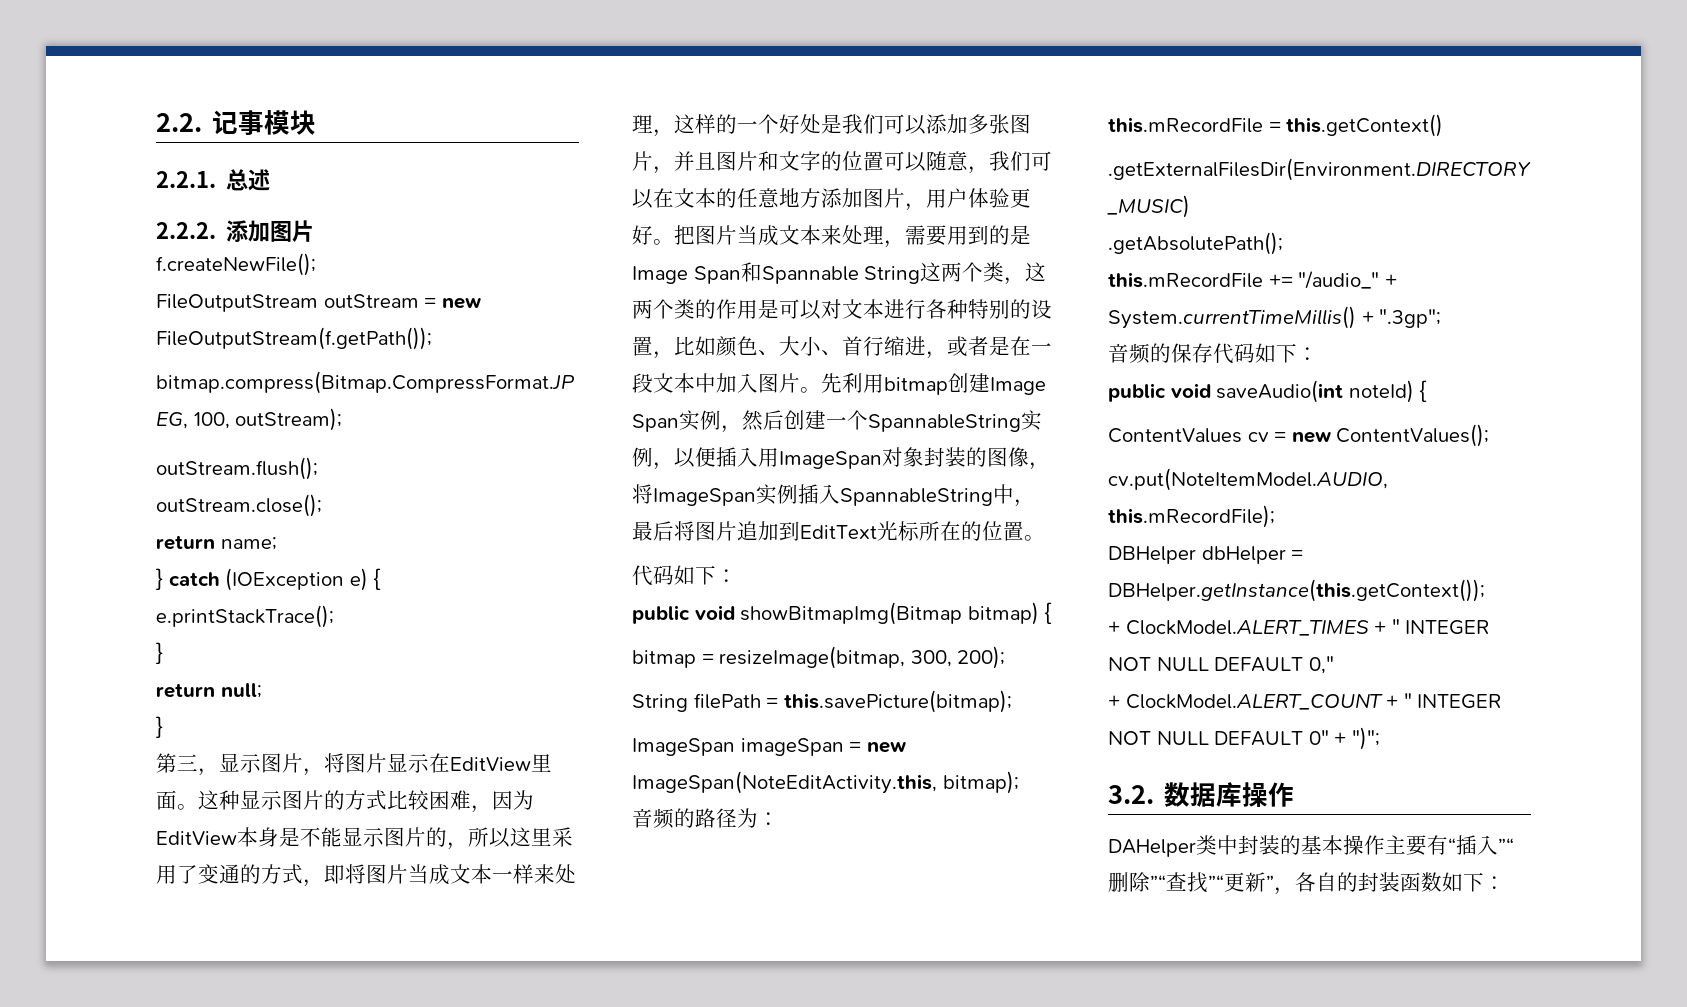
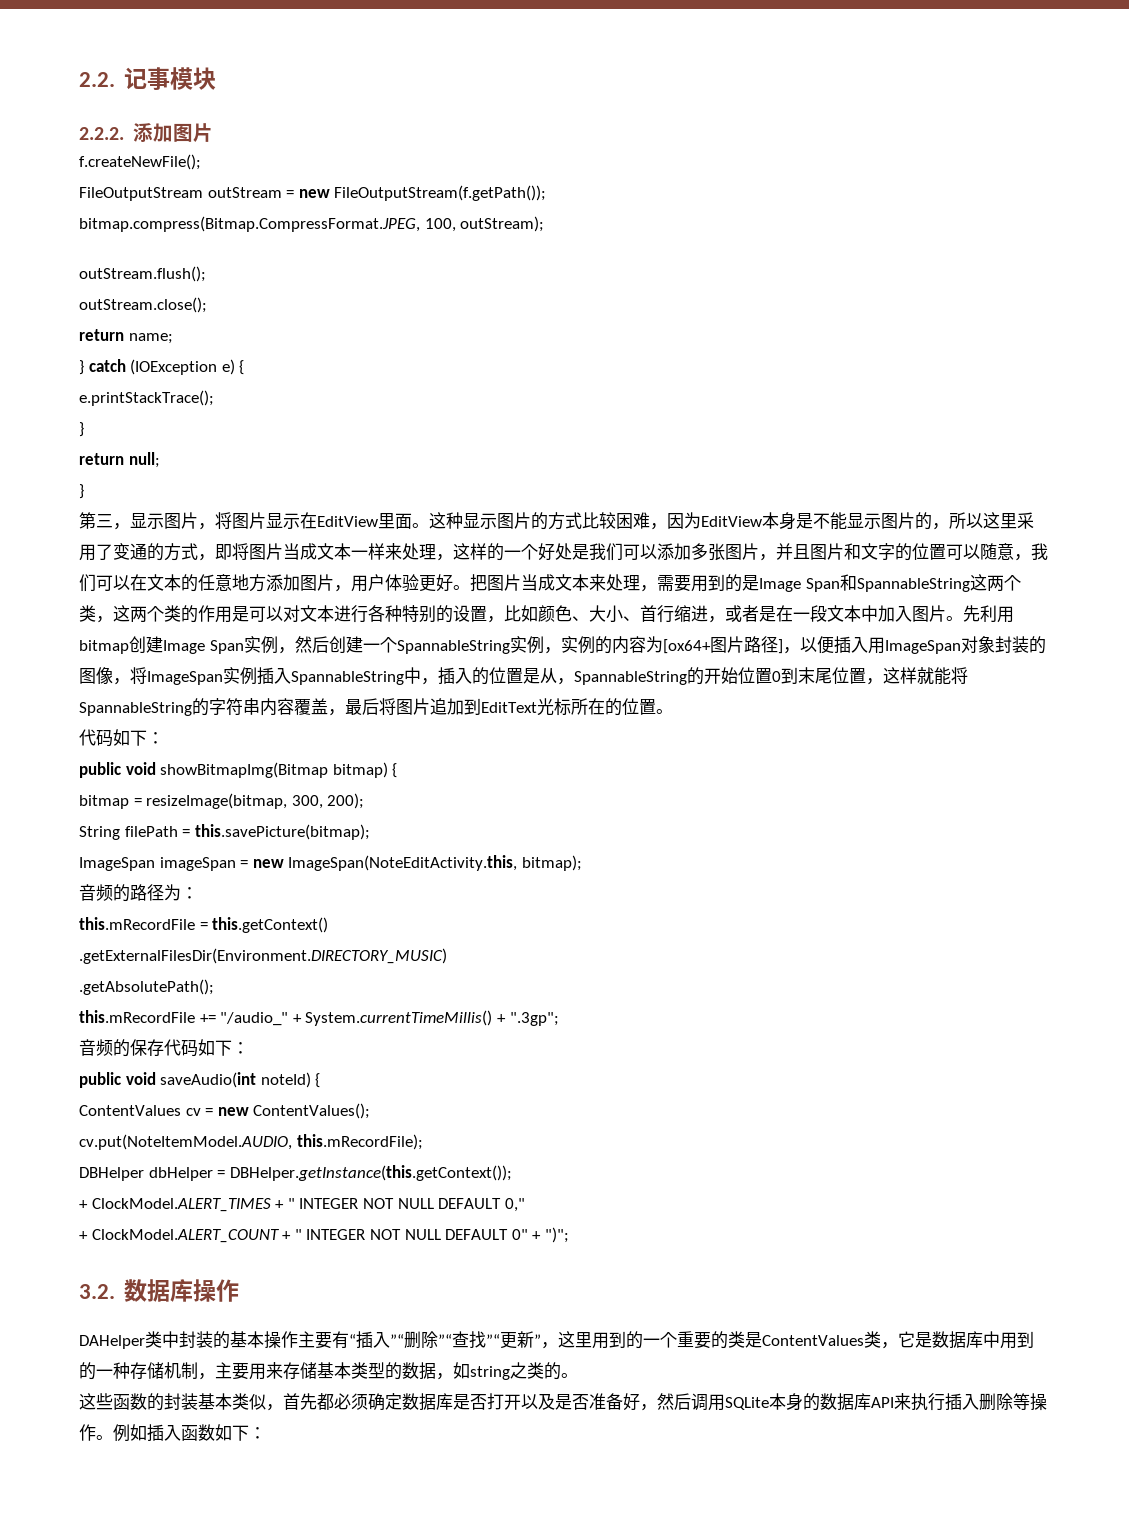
- 2.2.1.总述
- 把图片当成文本来处理，需要用到的是Image Span和Spannable String这两个类，这两个类的作用是可以对文本进行各种特别的设置，比如颜色、大小、首行缩进，或者是在一段文本中加入图片。
+ 把图片当成文本来处理，需要用到的是Image Span和SpannableString这两个类，这两个类的作用是可以对文本进行各种特别的设置，比如颜色、大小、首行缩进，或者是在一段文本中加入图片。
- 先利用bitmap创建Image Span实例，然后创建一个SpannableString实例，以便插入用ImageSpan对象封装的图像，将ImageSpan实例插入SpannableString中，最后将图片追加到EditText光标所在的位置。
+ 先利用bitmap创建Image Span实例，然后创建一个SpannableString实例，实例的内容为[ox64+图片路径]，以便插入用ImageSpan对象封装的图像，将ImageSpan实例插入SpannableString中，插入的位置是从，SpannableString的开始位置0到末尾位置，这样就能将SpannableString的字符串内容覆盖，最后将图片追加到EditText光标所在的位置。
- DAHelper类中封装的基本操作主要有“插入”“删除”“查找”“更新”，各自的封装函数如下：
+ DAHelper类中封装的基本操作主要有“插入”“删除”“查找”“更新”，这里用到的一个重要的类是ContentValues类，它是数据库中用到的一种存储机制，主要用来存储基本类型的数据，如string之类的。
+ 这些函数的封装基本类似，首先都必须确定数据库是否打开以及是否准备好，然后调用SQLite本身的数据库API来执行插入删除等操作。例如插入函数如下：

